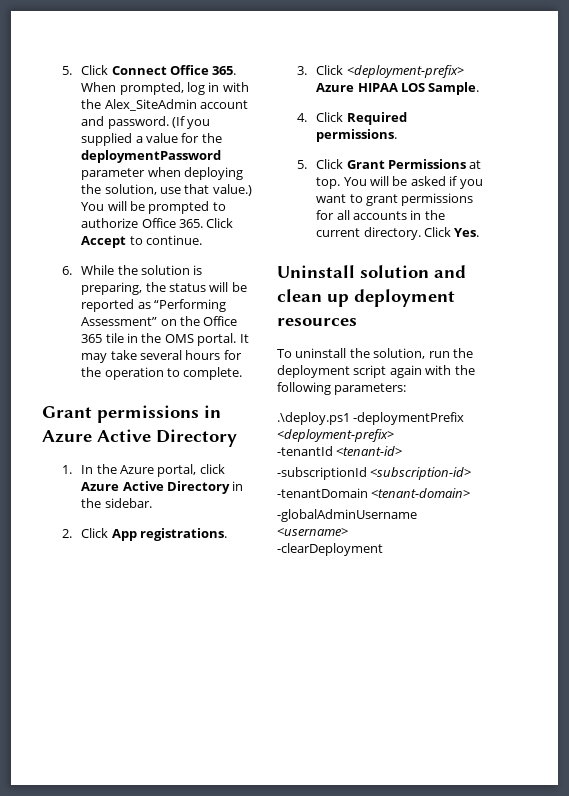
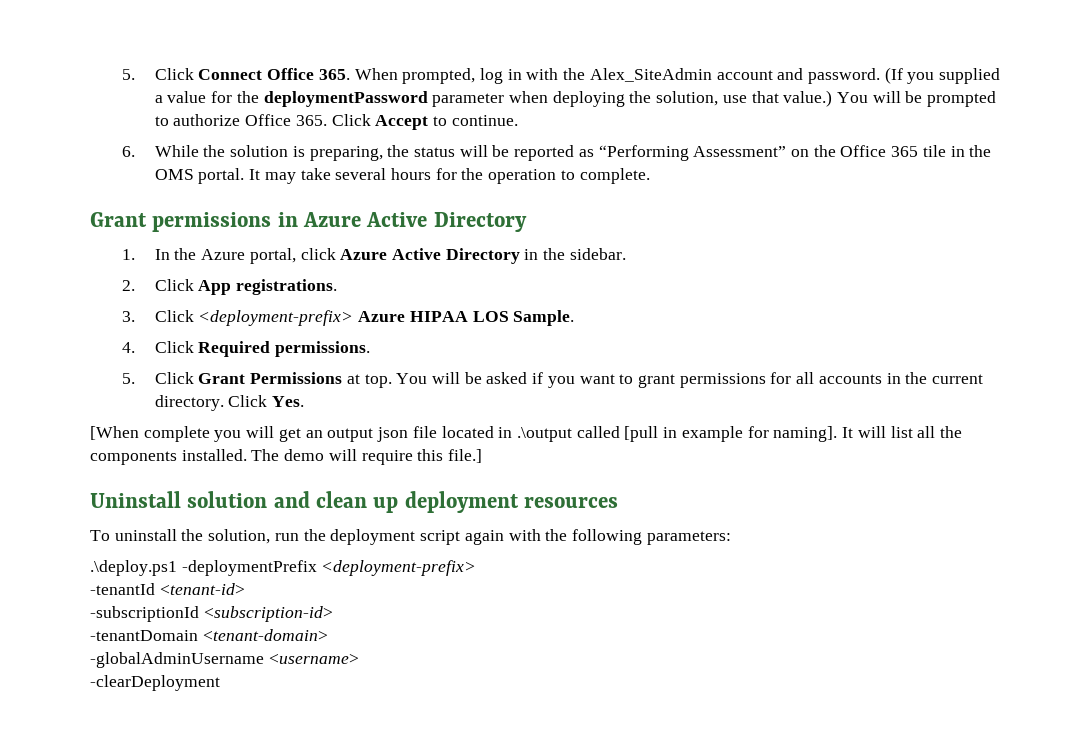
+ [When complete you will get an output json file located in .\output called [pull in example for naming]. It will list all the components installed. The demo will require this file.]

